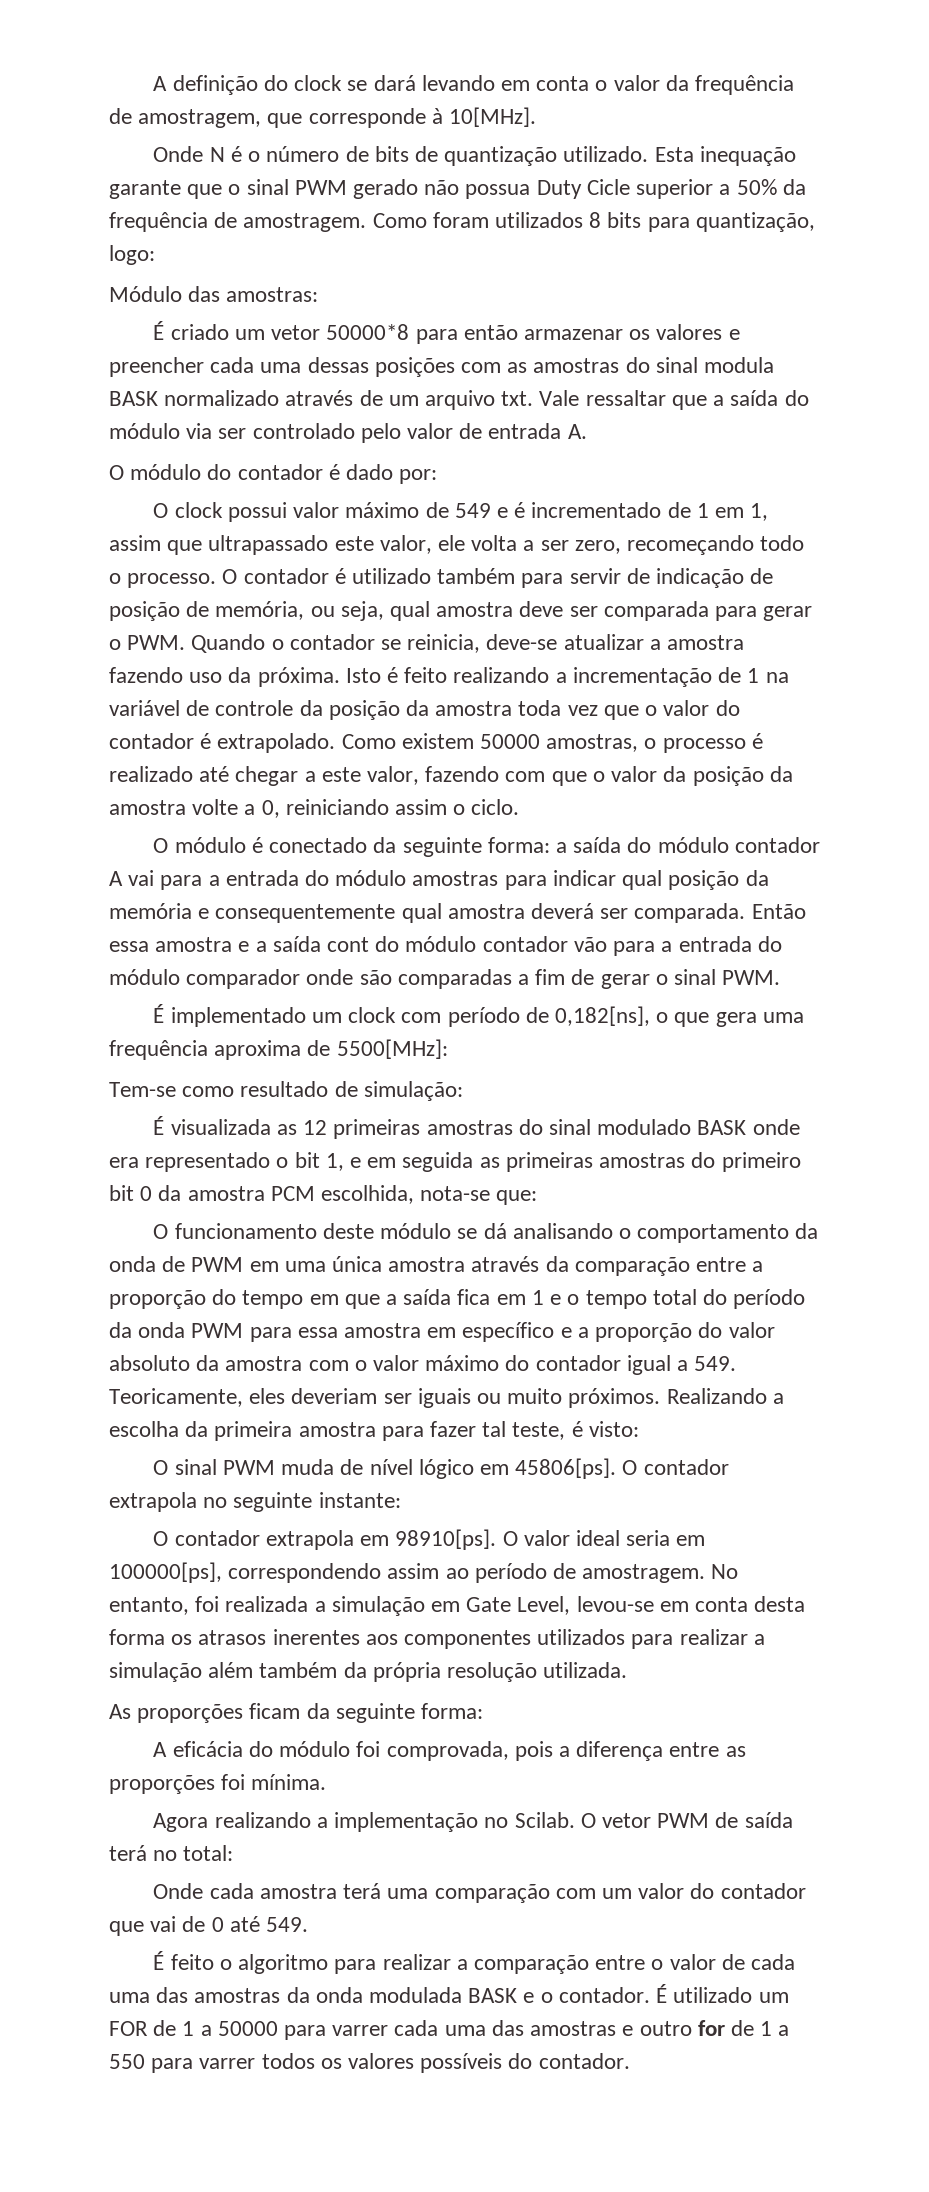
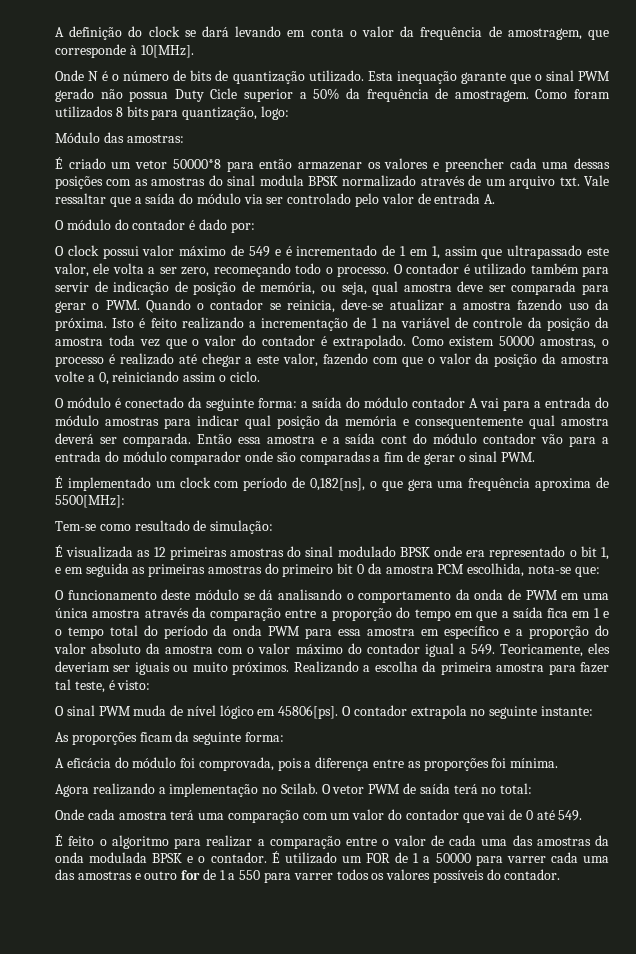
- É criado um vetor 50000*8 para então armazenar os valores e preencher cada uma dessas posições com as amostras do sinal modula BASK normalizado através de um arquivo txt.
+ É criado um vetor 50000*8 para então armazenar os valores e preencher cada uma dessas posições com as amostras do sinal modula BPSK normalizado através de um arquivo txt.
- É visualizada as 12 primeiras amostras do sinal modulado BASK onde era representado o bit 1, e em seguida as primeiras amostras do primeiro bit 0 da amostra PCM escolhida, nota-se que:
+ É visualizada as 12 primeiras amostras do sinal modulado BPSK onde era representado o bit 1, e em seguida as primeiras amostras do primeiro bit 0 da amostra PCM escolhida, nota-se que:
- O contador extrapola em 98910[ps]. O valor ideal seria em 100000[ps], correspondendo assim ao período de amostragem. No entanto, foi realizada a simulação em Gate Level, levou-se em conta desta forma os atrasos inerentes aos componentes utilizados para realizar a simulação além também da própria resolução utilizada.
- É feito o algoritmo para realizar a comparação entre o valor de cada uma das amostras da onda modulada BASK e o contador.
+ É feito o algoritmo para realizar a comparação entre o valor de cada uma das amostras da onda modulada BPSK e o contador.

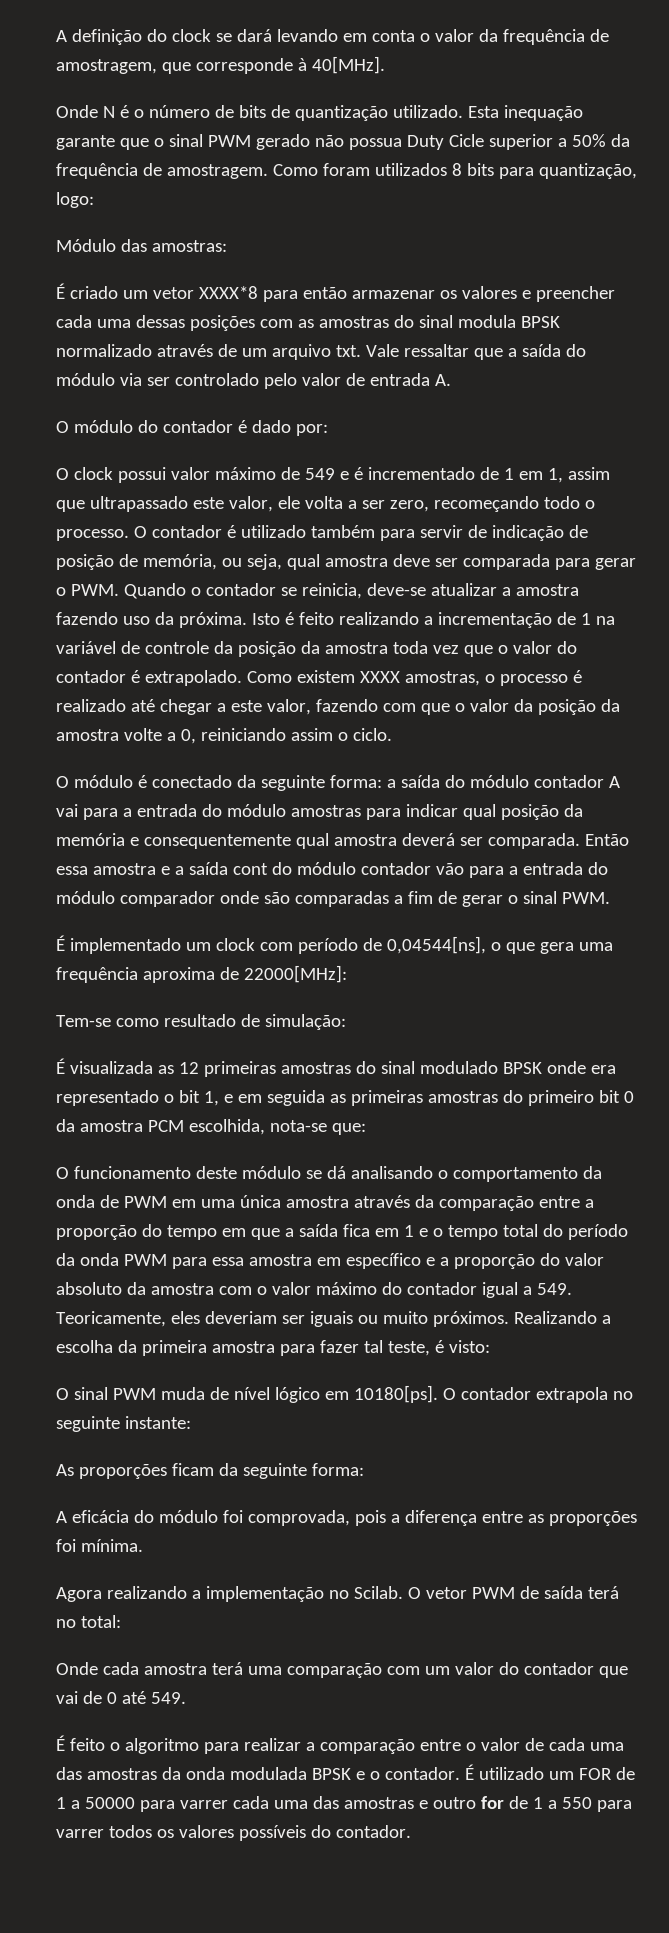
- A definição do clock se dará levando em conta o valor da frequência de amostragem, que corresponde à 10[MHz].
+ A definição do clock se dará levando em conta o valor da frequência de amostragem, que corresponde à 40[MHz].
- É criado um vetor 50000*8 para então armazenar os valores e preencher cada uma dessas posições com as amostras do sinal modula BPSK normalizado através de um arquivo txt.
+ É criado um vetor XXXX*8 para então armazenar os valores e preencher cada uma dessas posições com as amostras do sinal modula BPSK normalizado através de um arquivo txt.
- Como existem 50000 amostras, o processo é realizado até chegar a este valor, fazendo com que o valor da posição da amostra volte a 0, reiniciando assim o ciclo.
+ Como existem XXXX amostras, o processo é realizado até chegar a este valor, fazendo com que o valor da posição da amostra volte a 0, reiniciando assim o ciclo.
- É implementado um clock com período de 0,182[ns], o que gera uma frequência aproxima de 5500[MHz]:
+ É implementado um clock com período de 0,04544[ns], o que gera uma frequência aproxima de 22000[MHz]:
- O sinal PWM muda de nível lógico em 45806[ps].
+ O sinal PWM muda de nível lógico em 10180[ps].

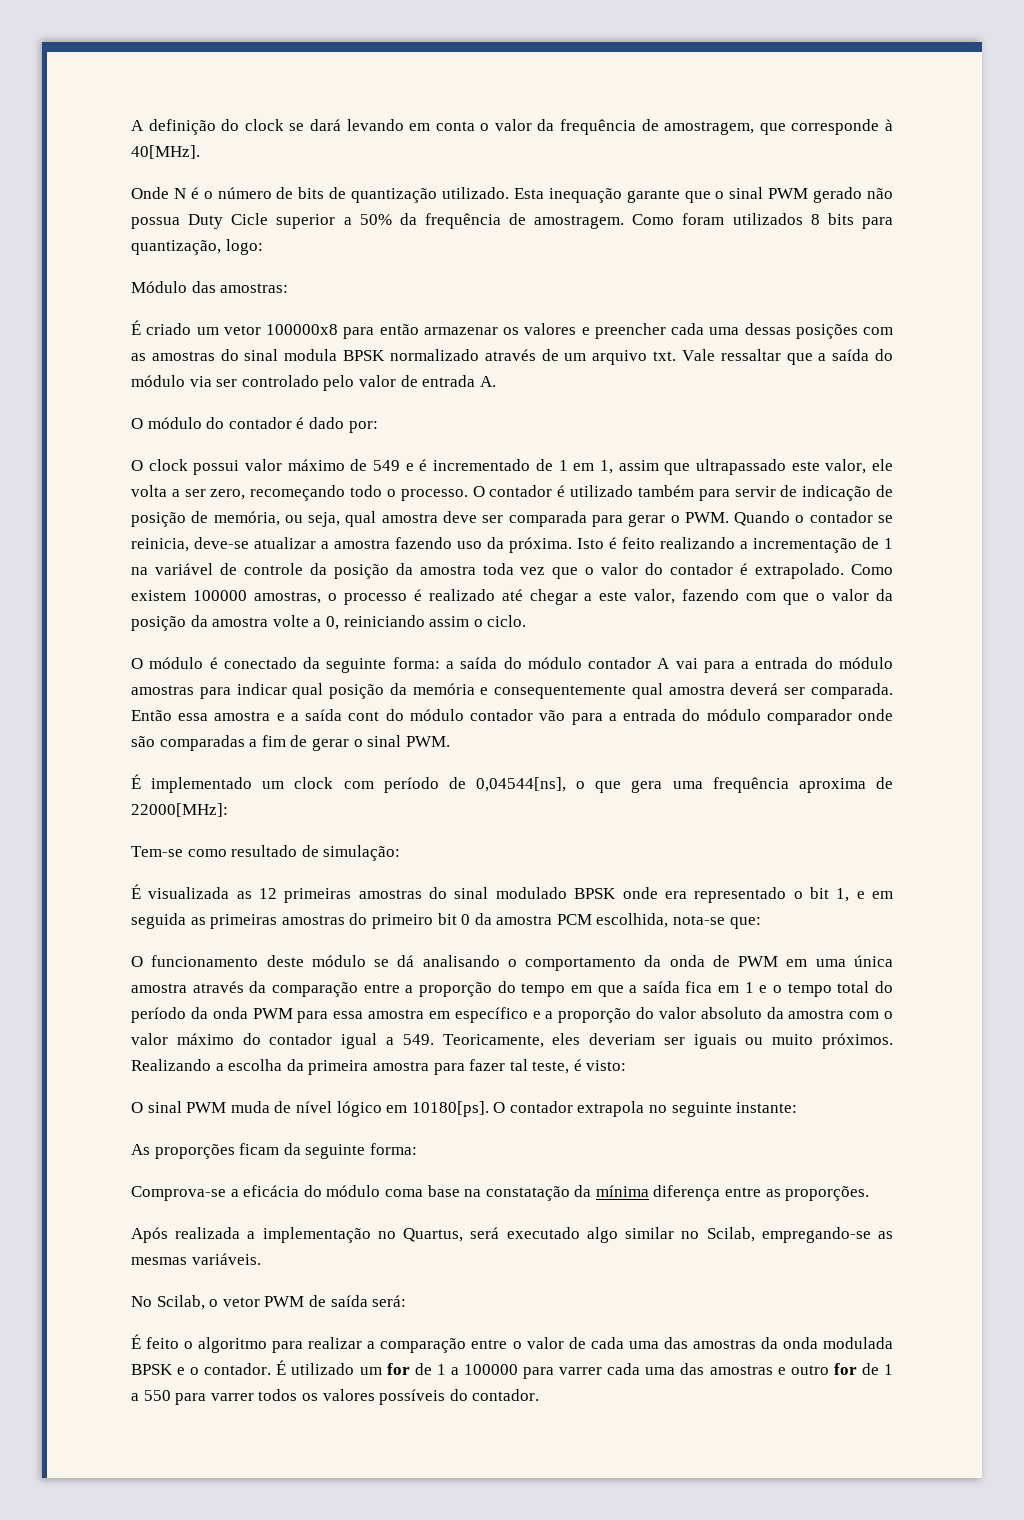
- É criado um vetor XXXX*8 para então armazenar os valores e preencher cada uma dessas posições com as amostras do sinal modula BPSK normalizado através de um arquivo txt.
+ É criado um vetor 100000x8 para então armazenar os valores e preencher cada uma dessas posições com as amostras do sinal modula BPSK normalizado através de um arquivo txt.
- Como existem XXXX amostras, o processo é realizado até chegar a este valor, fazendo com que o valor da posição da amostra volte a 0, reiniciando assim o ciclo.
+ Como existem 100000 amostras, o processo é realizado até chegar a este valor, fazendo com que o valor da posição da amostra volte a 0, reiniciando assim o ciclo.
- A eficácia do módulo foi comprovada, pois a diferença entre as proporções foi mínima.
- Agora realizando a implementação no Scilab. O vetor PWM de saída terá no total:
- Onde cada amostra terá uma comparação com um valor do contador que vai de 0 até 549.
+ Comprova-se a eficácia do módulo coma base na constatação da mínima diferença entre as proporções.
+ Após realizada a implementação no Quartus, será executado algo similar no Scilab, empregando-se as mesmas variáveis.
+ No Scilab, o vetor PWM de saída será:
- É utilizado um FOR de 1 a 50000 para varrer cada uma das amostras e outro for de 1 a 550 para varrer todos os valores possíveis do contador.
+ É utilizado um for de 1 a 100000 para varrer cada uma das amostras e outro for de 1 a 550 para varrer todos os valores possíveis do contador.

